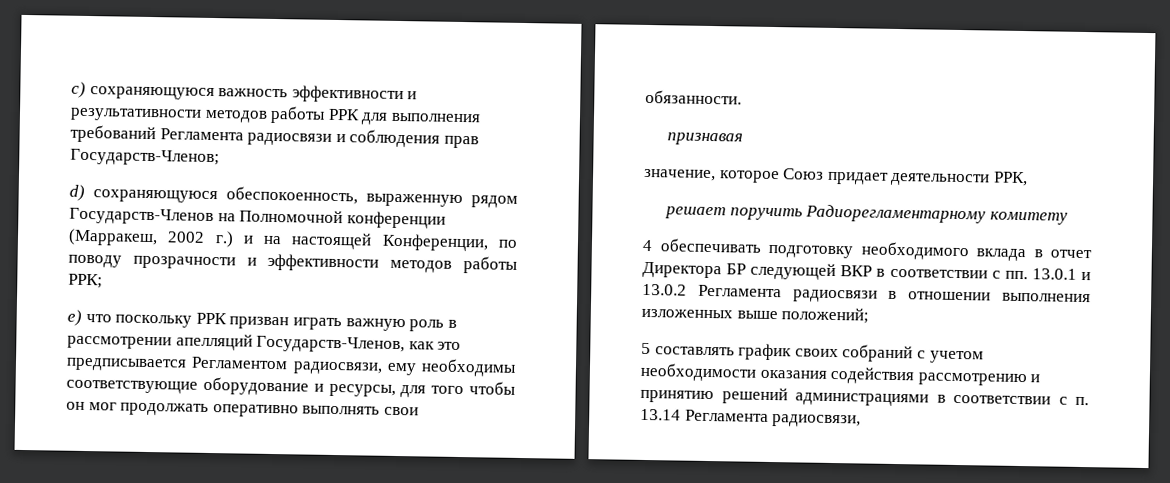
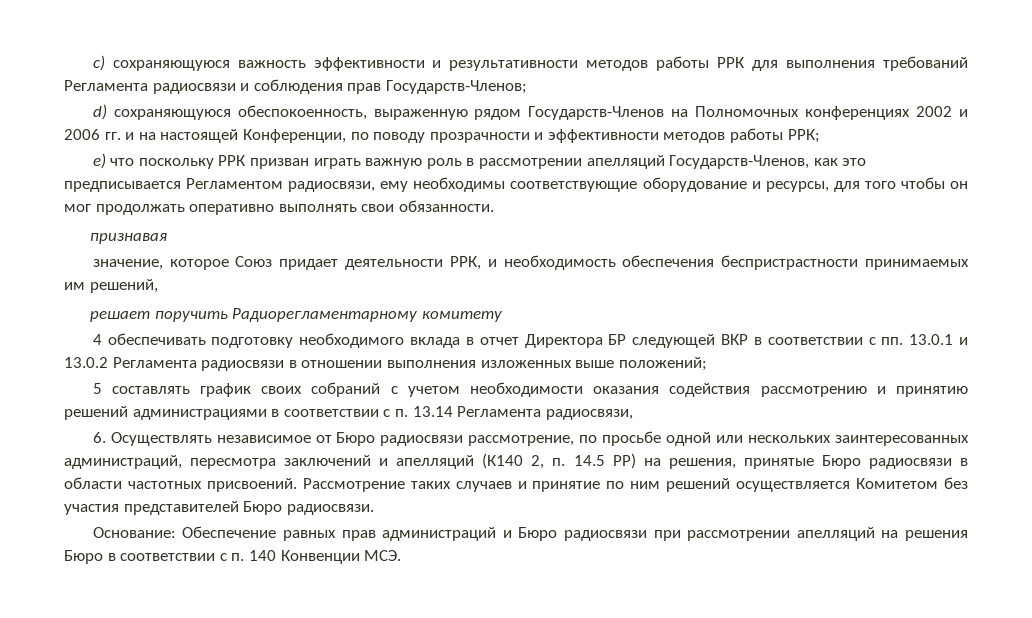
- d) сохраняющуюся обеспокоенность, выраженную рядом Государств-Членов на Полномочной конференции (Марракеш, 2002 г.) и на настоящей Конференции, по поводу прозрачности и эффективности методов работы РРК;
+ d) сохраняющуюся обеспокоенность, выраженную рядом Государств-Членов на Полномочных конференциях 2002 и 2006 гг. и на настоящей Конференции, по поводу прозрачности и эффективности методов работы РРК;
- значение, которое Союз придает деятельности РРК,
+ значение, которое Союз придает деятельности РРК, и необходимость обеспечения беспристрастности принимаемых им решений,
+ 6. Осуществлять независимое от Бюро радиосвязи рассмотрение, по просьбе одной или нескольких заинтересованных администраций, пересмотра заключений и апелляций (К140 2, п. 14.5 РР) на решения, принятые Бюро радиосвязи в области частотных присвоений. Рассмотрение таких случаев и принятие по ним решений осуществляется Комитетом без участия представителей Бюро радиосвязи.
+ Основание: Обеспечение равных прав администраций и Бюро радиосвязи при рассмотрении апелляций на решения Бюро в соответствии с п. 140 Конвенции МСЭ.

